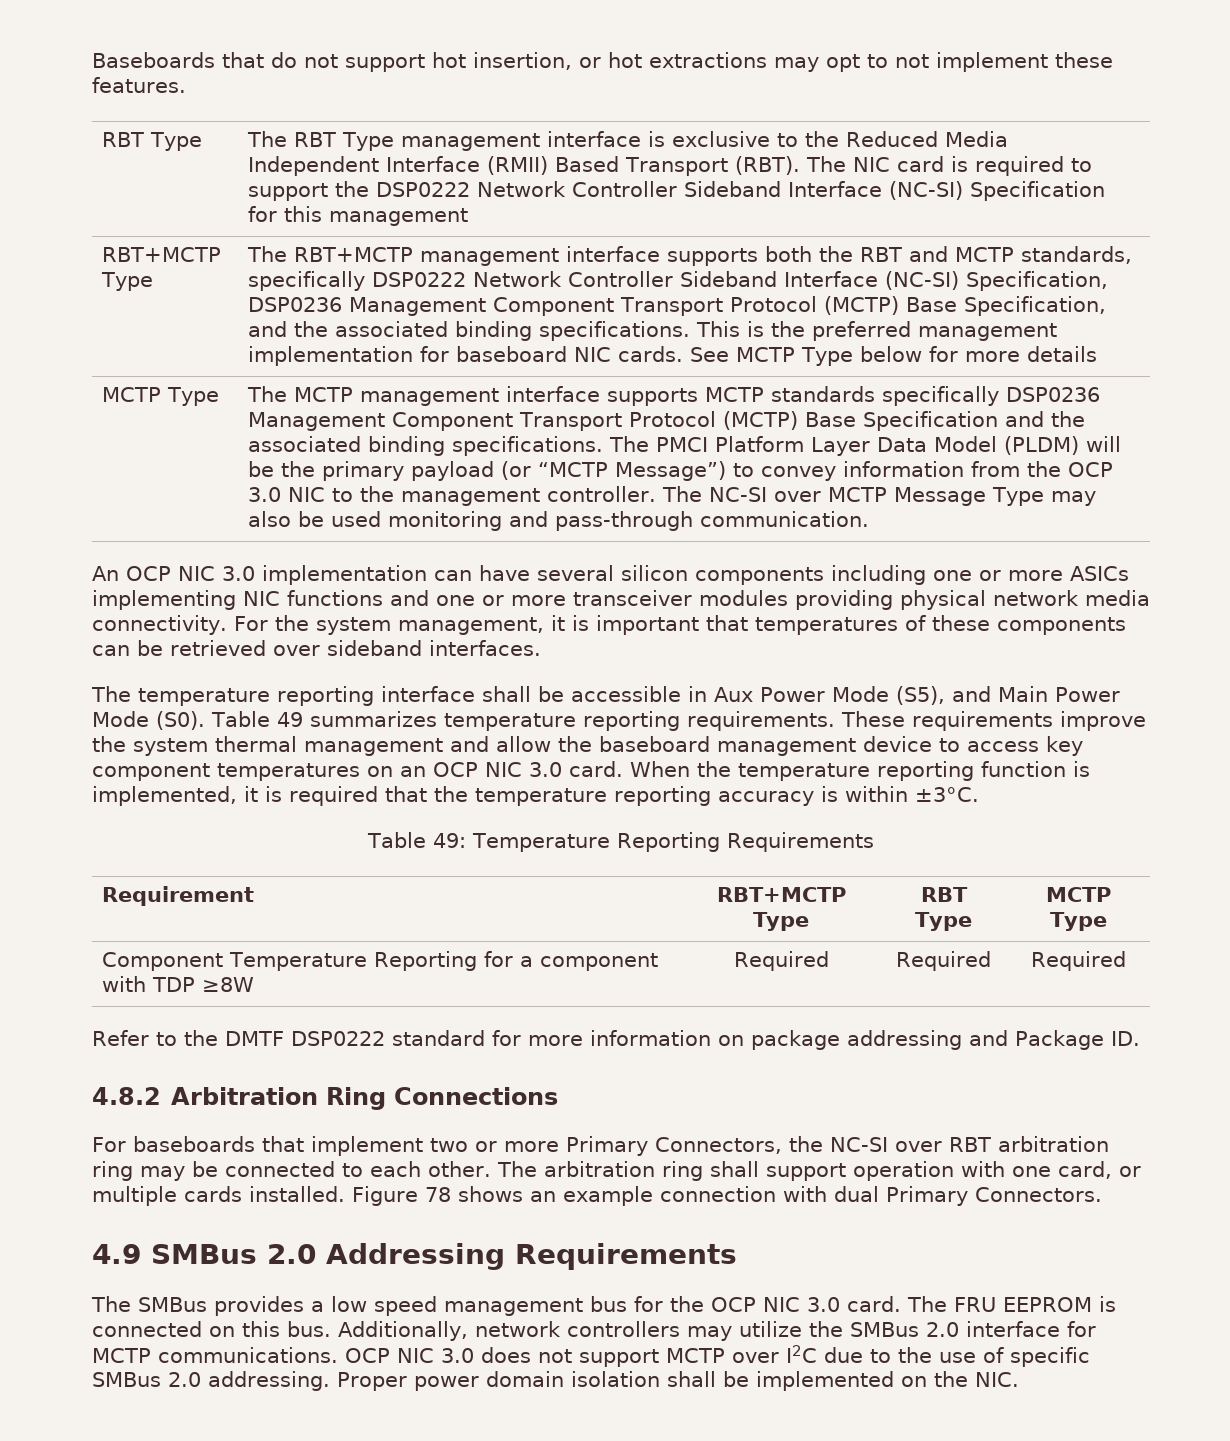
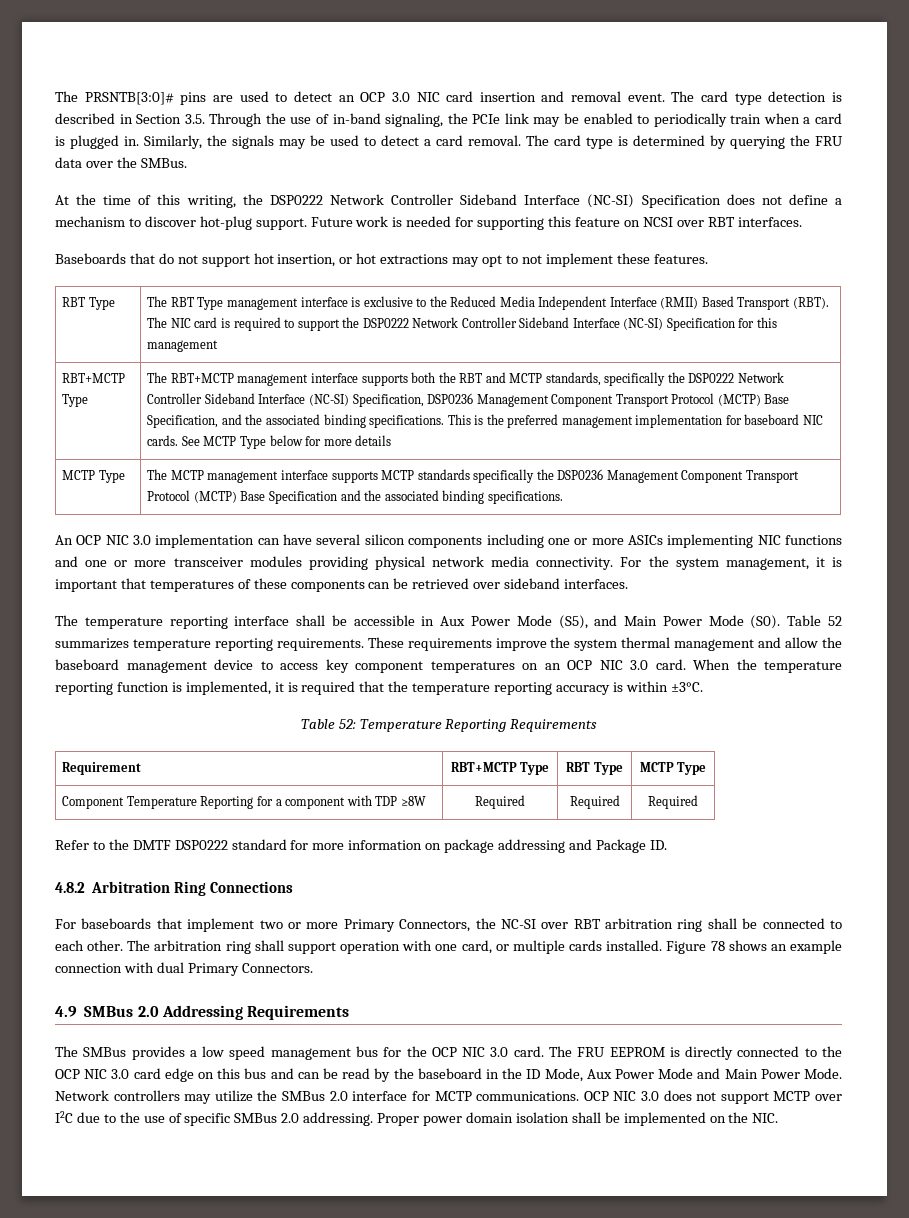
+ The PRSNTB[3:0]# pins are used to detect an OCP 3.0 NIC card insertion and removal event. The card type detection is described in Section 3.5. Through the use of in-band signaling, the PCIe link may be enabled to periodically train when a card is plugged in. Similarly, the signals may be used to detect a card removal. The card type is determined by querying the FRU data over the SMBus.
+ At the time of this writing, the DSP0222 Network Controller Sideband Interface (NC-SI) Specification does not define a mechanism to discover hot-plug support. Future work is needed for supporting this feature on NCSI over RBT interfaces.
- The RBT+MCTP management interface supports both the RBT and MCTP standards, specifically DSP0222 Network Controller Sideband Interface (NC-SI) Specification, DSP0236 Management Component Transport Protocol (MCTP) Base Specification, and the associated binding specifications.
+ The RBT+MCTP management interface supports both the RBT and MCTP standards, specifically the DSP0222 Network Controller Sideband Interface (NC-SI) Specification, DSP0236 Management Component Transport Protocol (MCTP) Base Specification, and the associated binding specifications.
- The MCTP management interface supports MCTP standards specifically DSP0236 Management Component Transport Protocol (MCTP) Base Specification and the associated binding specifications. The PMCI Platform Layer Data Model (PLDM) will be the primary payload (or “MCTP Message”) to convey information from the OCP 3.0 NIC to the management controller. The NC-SI over MCTP Message Type may also be used monitoring and pass-through communication.
+ The MCTP management interface supports MCTP standards specifically the DSP0236 Management Component Transport Protocol (MCTP) Base Specification and the associated binding specifications.
- The temperature reporting interface shall be accessible in Aux Power Mode (S5), and Main Power Mode (S0). Table 49 summarizes temperature reporting requirements.
+ The temperature reporting interface shall be accessible in Aux Power Mode (S5), and Main Power Mode (S0). Table 52 summarizes temperature reporting requirements.
- Table 49: Temperature Reporting Requirements
+ Table 52: Temperature Reporting Requirements
- For baseboards that implement two or more Primary Connectors, the NC-SI over RBT arbitration ring may be connected to each other.
+ For baseboards that implement two or more Primary Connectors, the NC-SI over RBT arbitration ring shall be connected to each other.
- The FRU EEPROM is connected on this bus. Additionally, network controllers may utilize the SMBus 2.0 interface for MCTP communications.
+ The FRU EEPROM is directly connected to the OCP NIC 3.0 card edge on this bus and can be read by the baseboard in the ID Mode, Aux Power Mode and Main Power Mode. Network controllers may utilize the SMBus 2.0 interface for MCTP communications.

